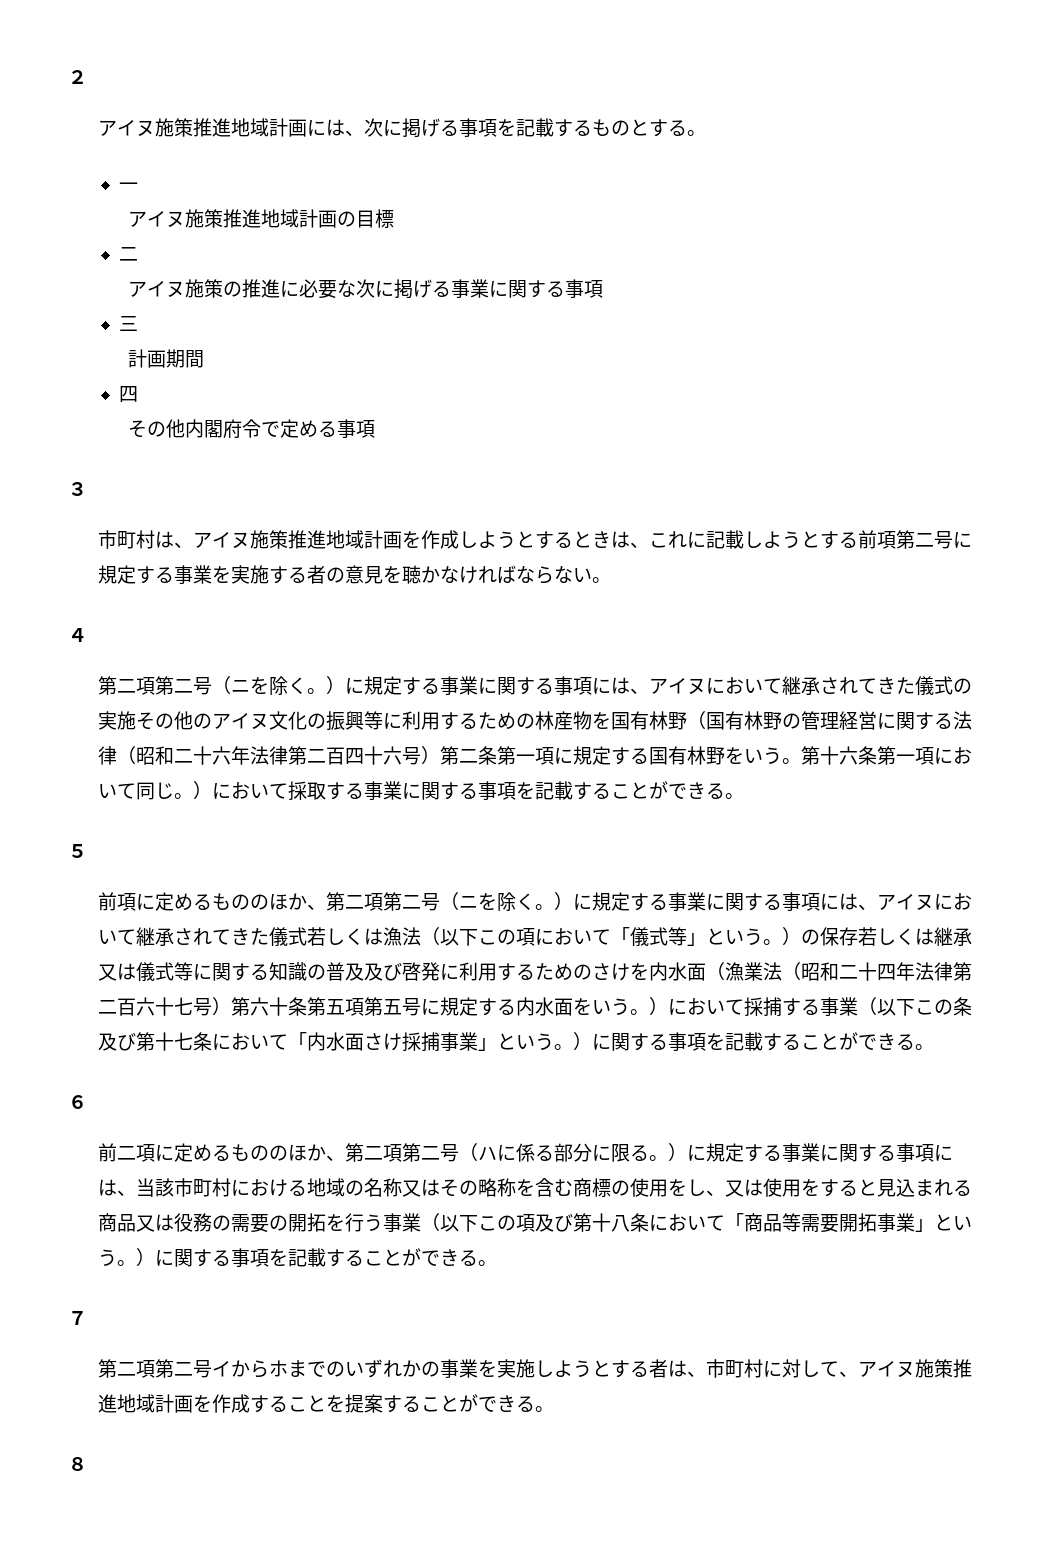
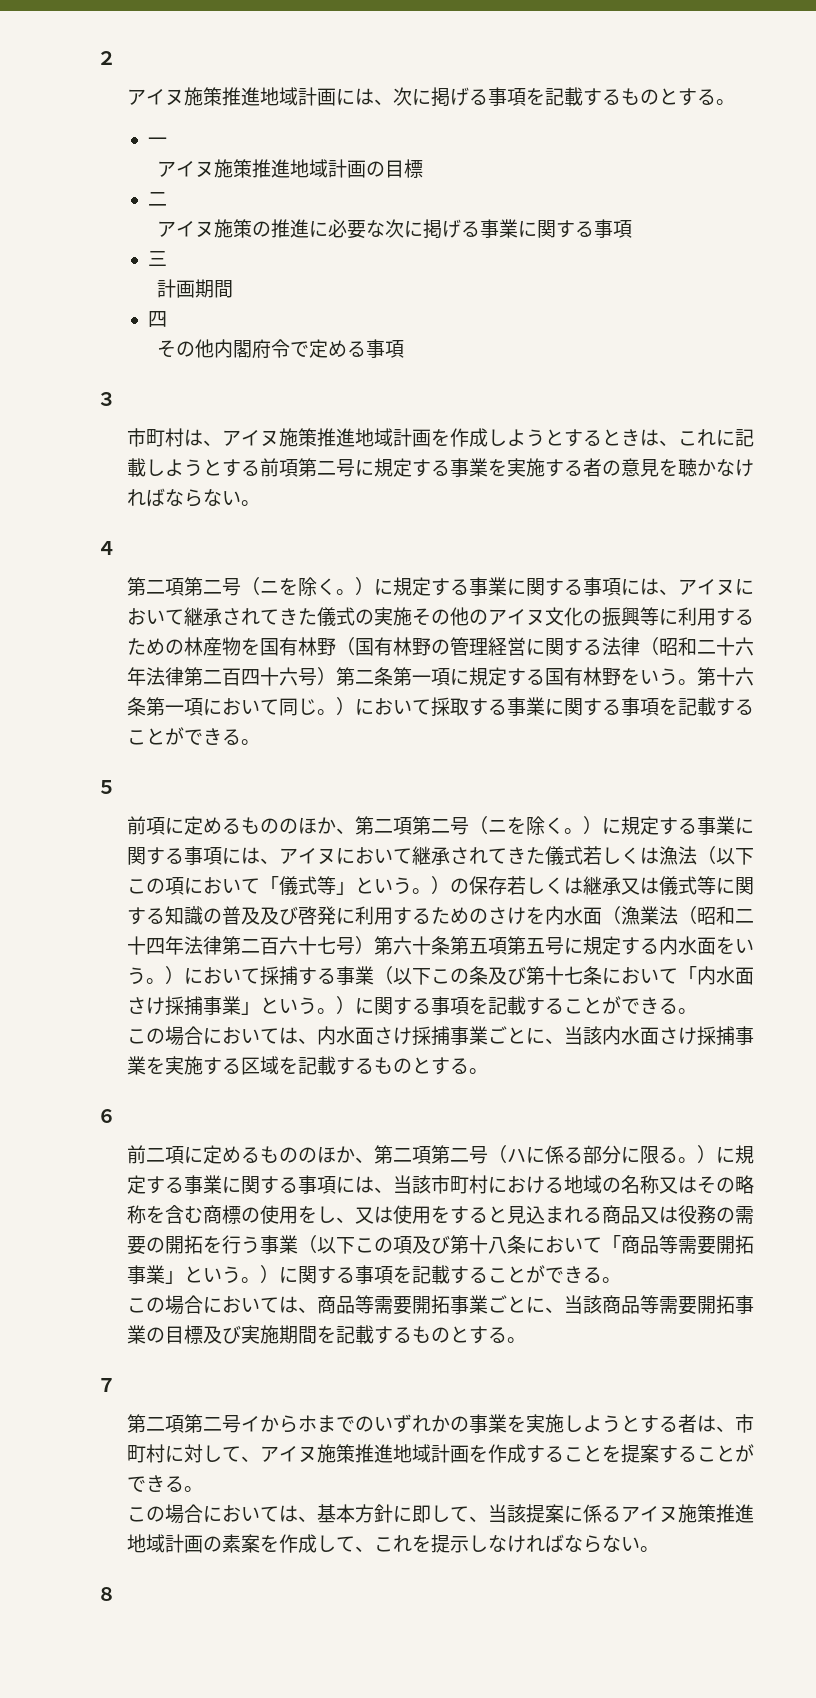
+ この場合においては、内水面さけ採捕事業ごとに、当該内水面さけ採捕事業を実施する区域を記載するものとする。
+ この場合においては、商品等需要開拓事業ごとに、当該商品等需要開拓事業の目標及び実施期間を記載するものとする。
+ この場合においては、基本方針に即して、当該提案に係るアイヌ施策推進地域計画の素案を作成して、これを提示しなければならない。

